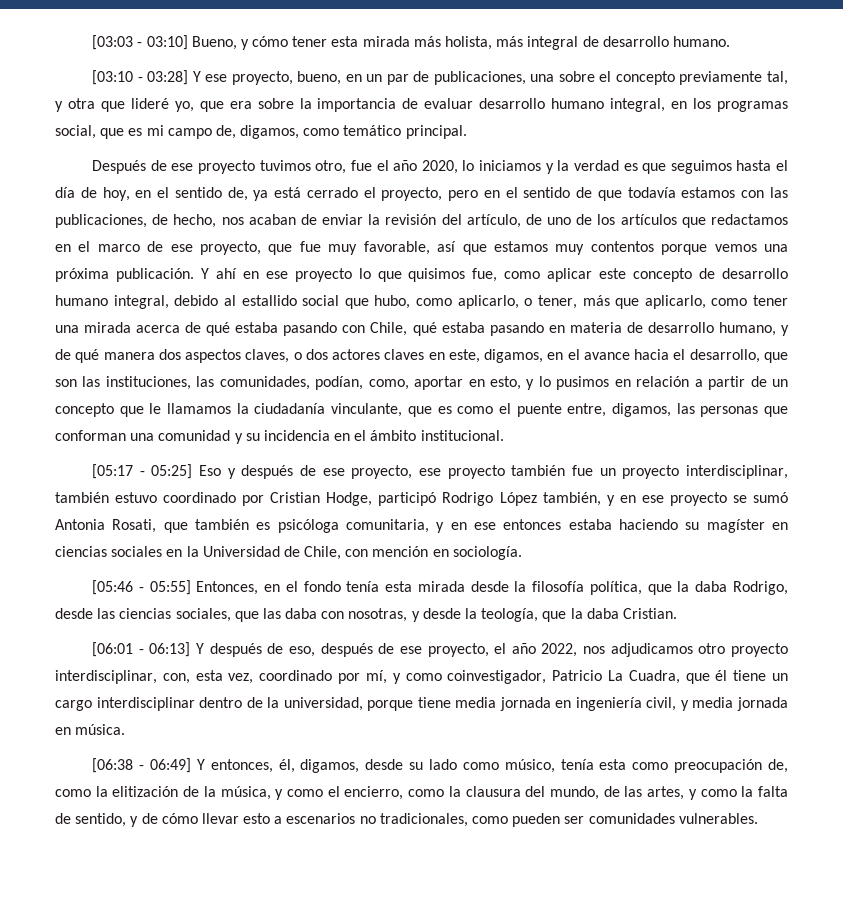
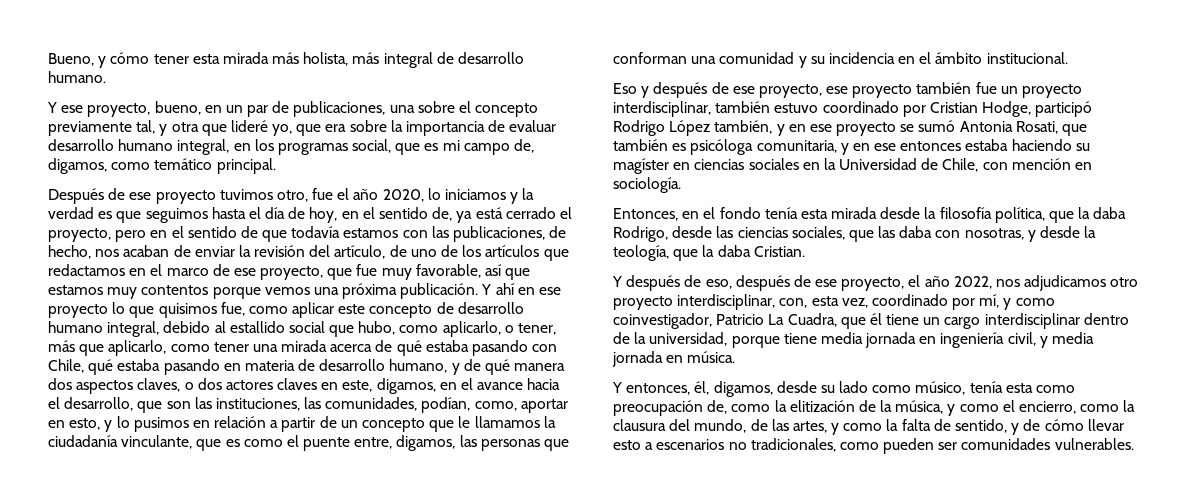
- [03:03 - 03:10] Bueno, y cómo tener esta mirada más holista, más integral de desarrollo humano.
+ Bueno, y cómo tener esta mirada más holista, más integral de desarrollo humano.
- [03:10 - 03:28] Y ese proyecto, bueno, en un par de publicaciones, una sobre el concepto previamente tal, y otra que lideré yo, que era sobre la importancia de evaluar desarrollo humano integral, en los programas social, que es mi campo de, digamos, como temático principal.
+ Y ese proyecto, bueno, en un par de publicaciones, una sobre el concepto previamente tal, y otra que lideré yo, que era sobre la importancia de evaluar desarrollo humano integral, en los programas social, que es mi campo de, digamos, como temático principal.
- [05:17 - 05:25] Eso y después de ese proyecto, ese proyecto también fue un proyecto interdisciplinar, también estuvo coordinado por Cristian Hodge, participó Rodrigo López también, y en ese proyecto se sumó Antonia Rosati, que también es psicóloga comunitaria, y en ese entonces estaba haciendo su magíster en ciencias sociales en la Universidad de Chile, con mención en sociología.
+ Eso y después de ese proyecto, ese proyecto también fue un proyecto interdisciplinar, también estuvo coordinado por Cristian Hodge, participó Rodrigo López también, y en ese proyecto se sumó Antonia Rosati, que también es psicóloga comunitaria, y en ese entonces estaba haciendo su magíster en ciencias sociales en la Universidad de Chile, con mención en sociología.
- [05:46 - 05:55] Entonces, en el fondo tenía esta mirada desde la filosofía política, que la daba Rodrigo, desde las ciencias sociales, que las daba con nosotras, y desde la teología, que la daba Cristian.
+ Entonces, en el fondo tenía esta mirada desde la filosofía política, que la daba Rodrigo, desde las ciencias sociales, que las daba con nosotras, y desde la teología, que la daba Cristian.
- [06:01 - 06:13] Y después de eso, después de ese proyecto, el año 2022, nos adjudicamos otro proyecto interdisciplinar, con, esta vez, coordinado por mí, y como coinvestigador, Patricio La Cuadra, que él tiene un cargo interdisciplinar dentro de la universidad, porque tiene media jornada en ingeniería civil, y media jornada en música.
+ Y después de eso, después de ese proyecto, el año 2022, nos adjudicamos otro proyecto interdisciplinar, con, esta vez, coordinado por mí, y como coinvestigador, Patricio La Cuadra, que él tiene un cargo interdisciplinar dentro de la universidad, porque tiene media jornada en ingeniería civil, y media jornada en música.
- [06:38 - 06:49] Y entonces, él, digamos, desde su lado como músico, tenía esta como preocupación de, como la elitización de la música, y como el encierro, como la clausura del mundo, de las artes, y como la falta de sentido, y de cómo llevar esto a escenarios no tradicionales, como pueden ser comunidades vulnerables.
+ Y entonces, él, digamos, desde su lado como músico, tenía esta como preocupación de, como la elitización de la música, y como el encierro, como la clausura del mundo, de las artes, y como la falta de sentido, y de cómo llevar esto a escenarios no tradicionales, como pueden ser comunidades vulnerables.

